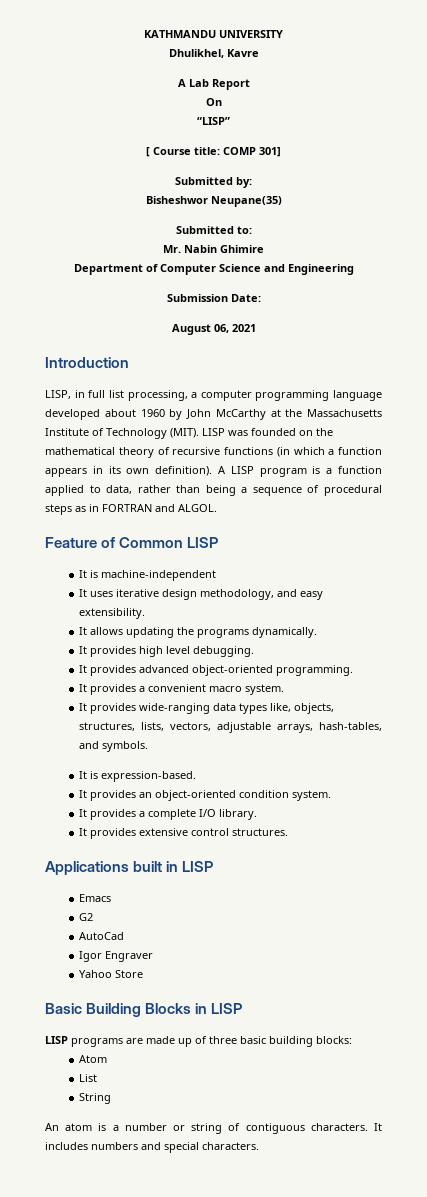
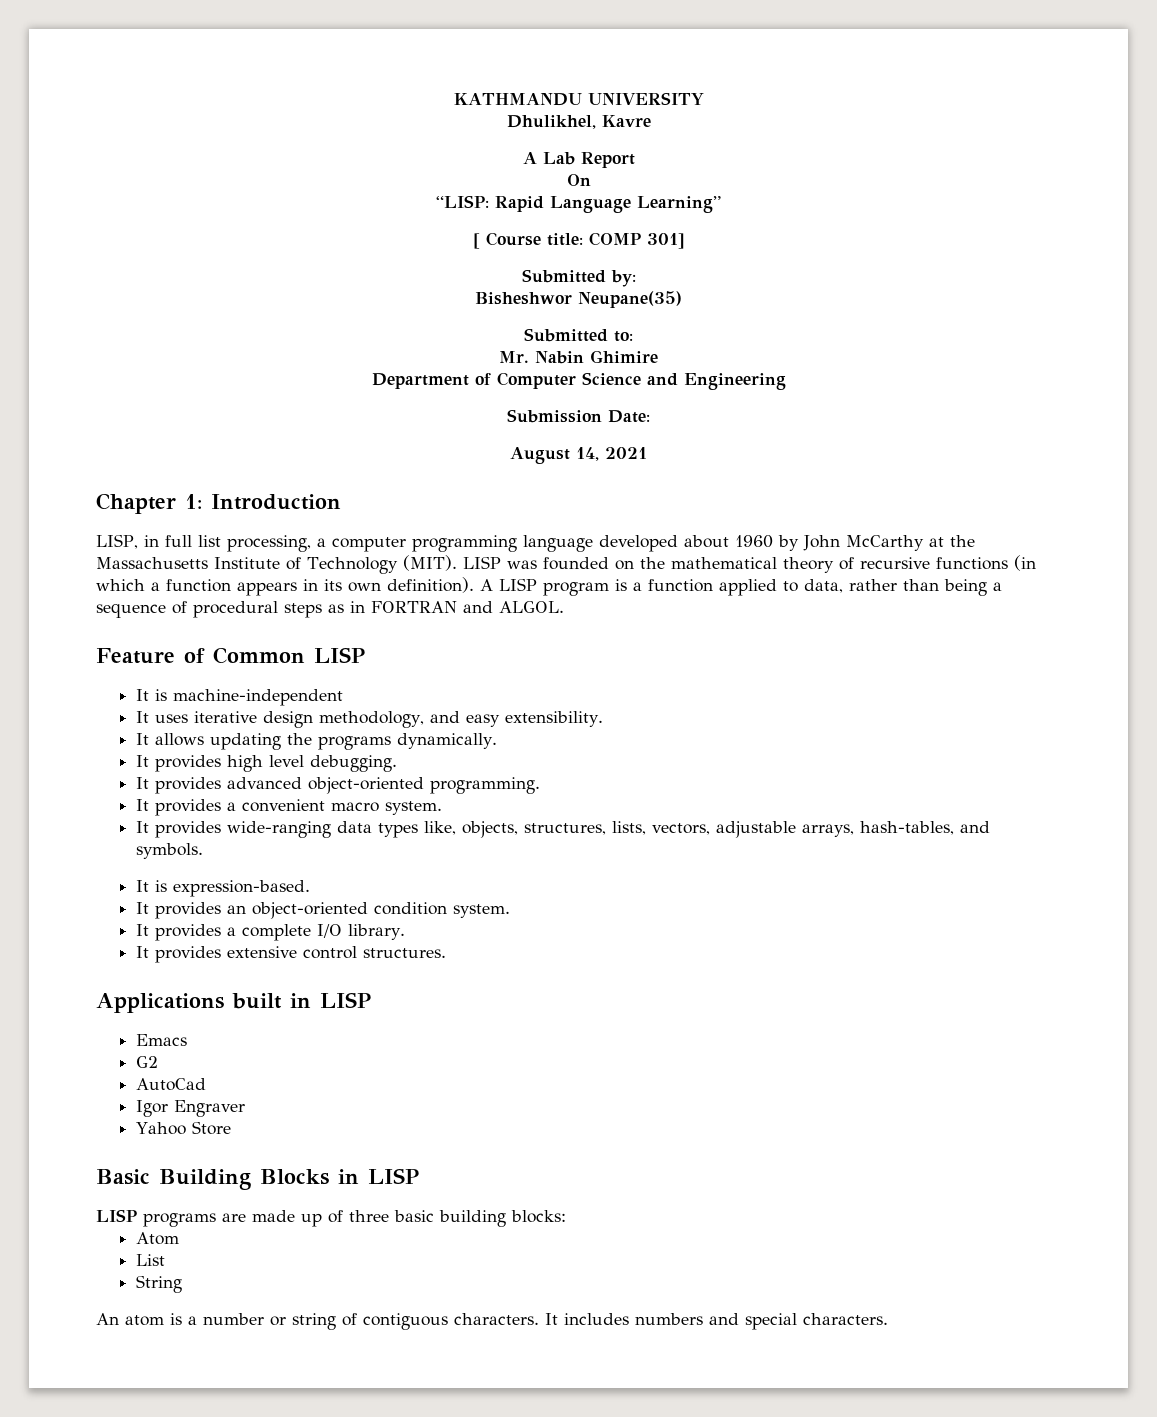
- “LISP”
+ “LISP: Rapid Language Learning”
- August 06, 2021
+ August 14, 2021
- Introduction
+ Chapter 1: Introduction

